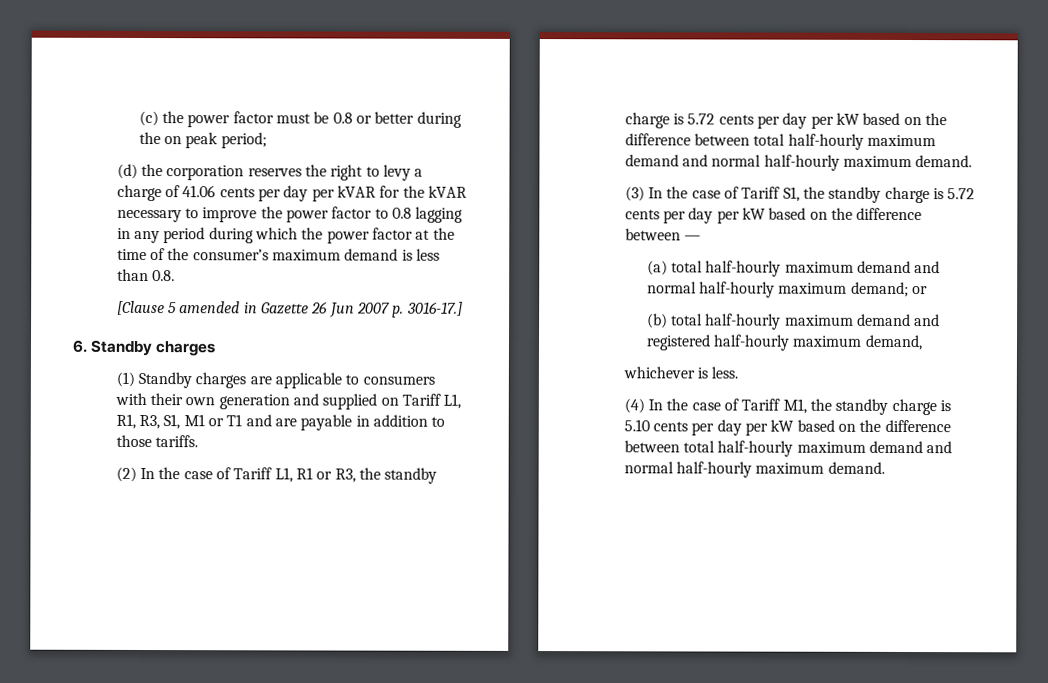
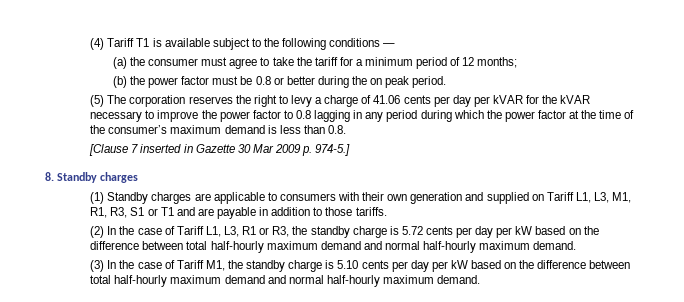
- (c) the power factor must be 0.8 or better during the on peak period;
- (d) the corporation reserves the right to levy a charge of 41.06 cents per day per kVAR for the kVAR necessary to improve the power factor to 0.8 lagging in any period during which the power factor at the time of the consumer’s maximum demand is less than 0.8.
+ (4) Tariff T1 is available subject to the following conditions —
+ (a) the consumer must agree to take the tariff for a minimum period of 12 months;
+ (b) the power factor must be 0.8 or better during the on peak period.
+ (5) The corporation reserves the right to levy a charge of 41.06 cents per day per kVAR for the kVAR necessary to improve the power factor to 0.8 lagging in any period during which the power factor at the time of the consumer’s maximum demand is less than 0.8.
- [Clause 5 amended in Gazette 26 Jun 2007 p. 3016-17.]
- 6. Standby charges
+ [Clause 7 inserted in Gazette 30 Mar 2009 p. 974-5.]
+ 8. Standby charges
- (1) Standby charges are applicable to consumers with their own generation and supplied on Tariff L1, R1, R3, S1, M1 or T1 and are payable in addition to those tariffs.
+ (1) Standby charges are applicable to consumers with their own generation and supplied on Tariff L1, L3, M1, R1, R3, S1 or T1 and are payable in addition to those tariffs.
- (2) In the case of Tariff L1, R1 or R3, the standby charge is 5.72 cents per day per kW based on the difference between total half-hourly maximum demand and normal half-hourly maximum demand.
+ (2) In the case of Tariff L1, L3, R1 or R3, the standby charge is 5.72 cents per day per kW based on the difference between total half-hourly maximum demand and normal half-hourly maximum demand.
- (3) In the case of Tariff S1, the standby charge is 5.72 cents per day per kW based on the difference between —
- (a) total half-hourly maximum demand and normal half-hourly maximum demand; or
- (b) total half-hourly maximum demand and registered half-hourly maximum demand,
- whichever is less.
- (4) In the case of Tariff M1, the standby charge is 5.10 cents per day per kW based on the difference between total half-hourly maximum demand and normal half-hourly maximum demand.
+ (3) In the case of Tariff M1, the standby charge is 5.10 cents per day per kW based on the difference between total half-hourly maximum demand and normal half-hourly maximum demand.

